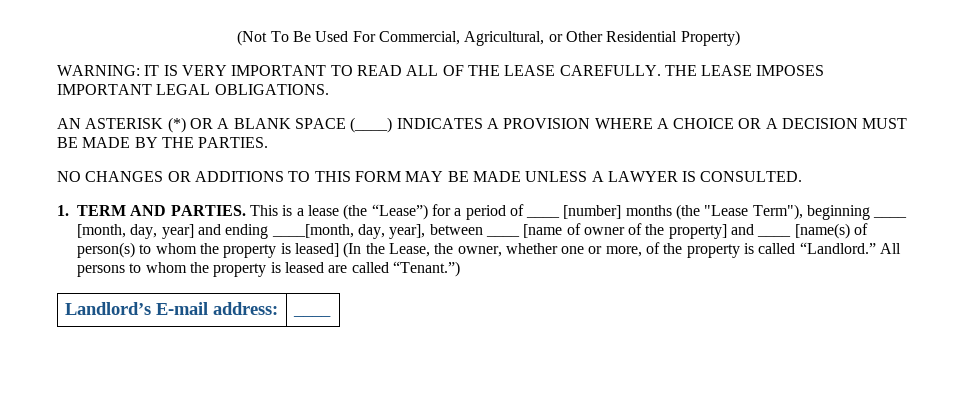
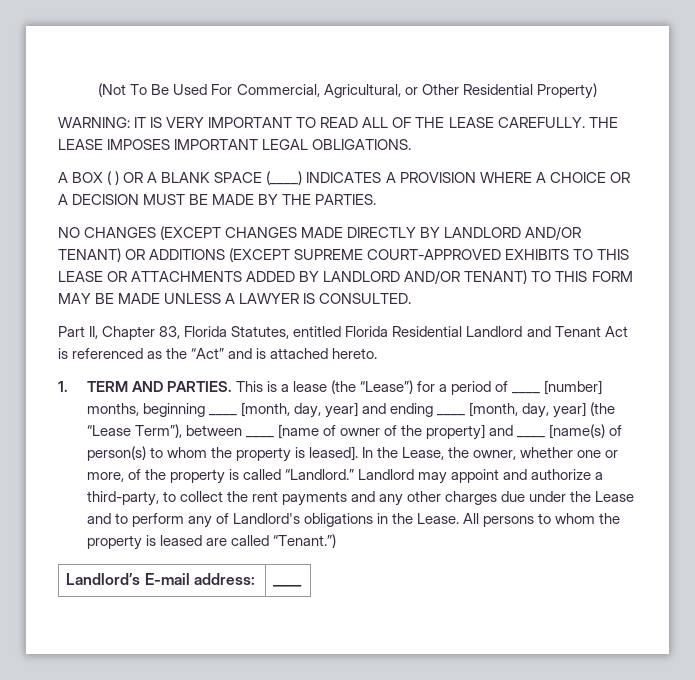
- AN ASTERISK (*) OR A BLANK SPACE (____) INDICATES A PROVISION WHERE A CHOICE OR A DECISION MUST BE MADE BY THE PARTIES.
+ A BOX ( ) OR A BLANK SPACE (____) INDICATES A PROVISION WHERE A CHOICE OR A DECISION MUST BE MADE BY THE PARTIES.
- NO CHANGES OR ADDITIONS TO THIS FORM MAY BE MADE UNLESS A LAWYER IS CONSULTED.
+ NO CHANGES (EXCEPT CHANGES MADE DIRECTLY BY LANDLORD AND/OR TENANT) OR ADDITIONS (EXCEPT SUPREME COURT-APPROVED EXHIBITS TO THIS LEASE OR ATTACHMENTS ADDED BY LANDLORD AND/OR TENANT) TO THIS FORM MAY BE MADE UNLESS A LAWYER IS CONSULTED.
+ Part II, Chapter 83, Florida Statutes, entitled Florida Residential Landlord and Tenant Act is referenced as the “Act” and is attached hereto.
- This is a lease (the “Lease”) for a period of ____ [number] months (the "Lease Term"), beginning ____ [month, day, year] and ending ____[month, day, year], between ____ [name of owner of the property] and ____ [name(s) of person(s) to whom the property is leased] (In the Lease, the owner, whether one or more, of the property is called “Landlord.”
+ This is a lease (the “Lease”) for a period of ____ [number] months, beginning ____ [month, day, year] and ending ____ [month, day, year] (the “Lease Term”), between ____ [name of owner of the property] and ____ [name(s) of person(s) to whom the property is leased]. In the Lease, the owner, whether one or more, of the property is called “Landlord.”
+ Landlord may appoint and authorize a third-party, to collect the rent payments and any other charges due under the Lease and to perform any of Landlord's obligations in the Lease.

